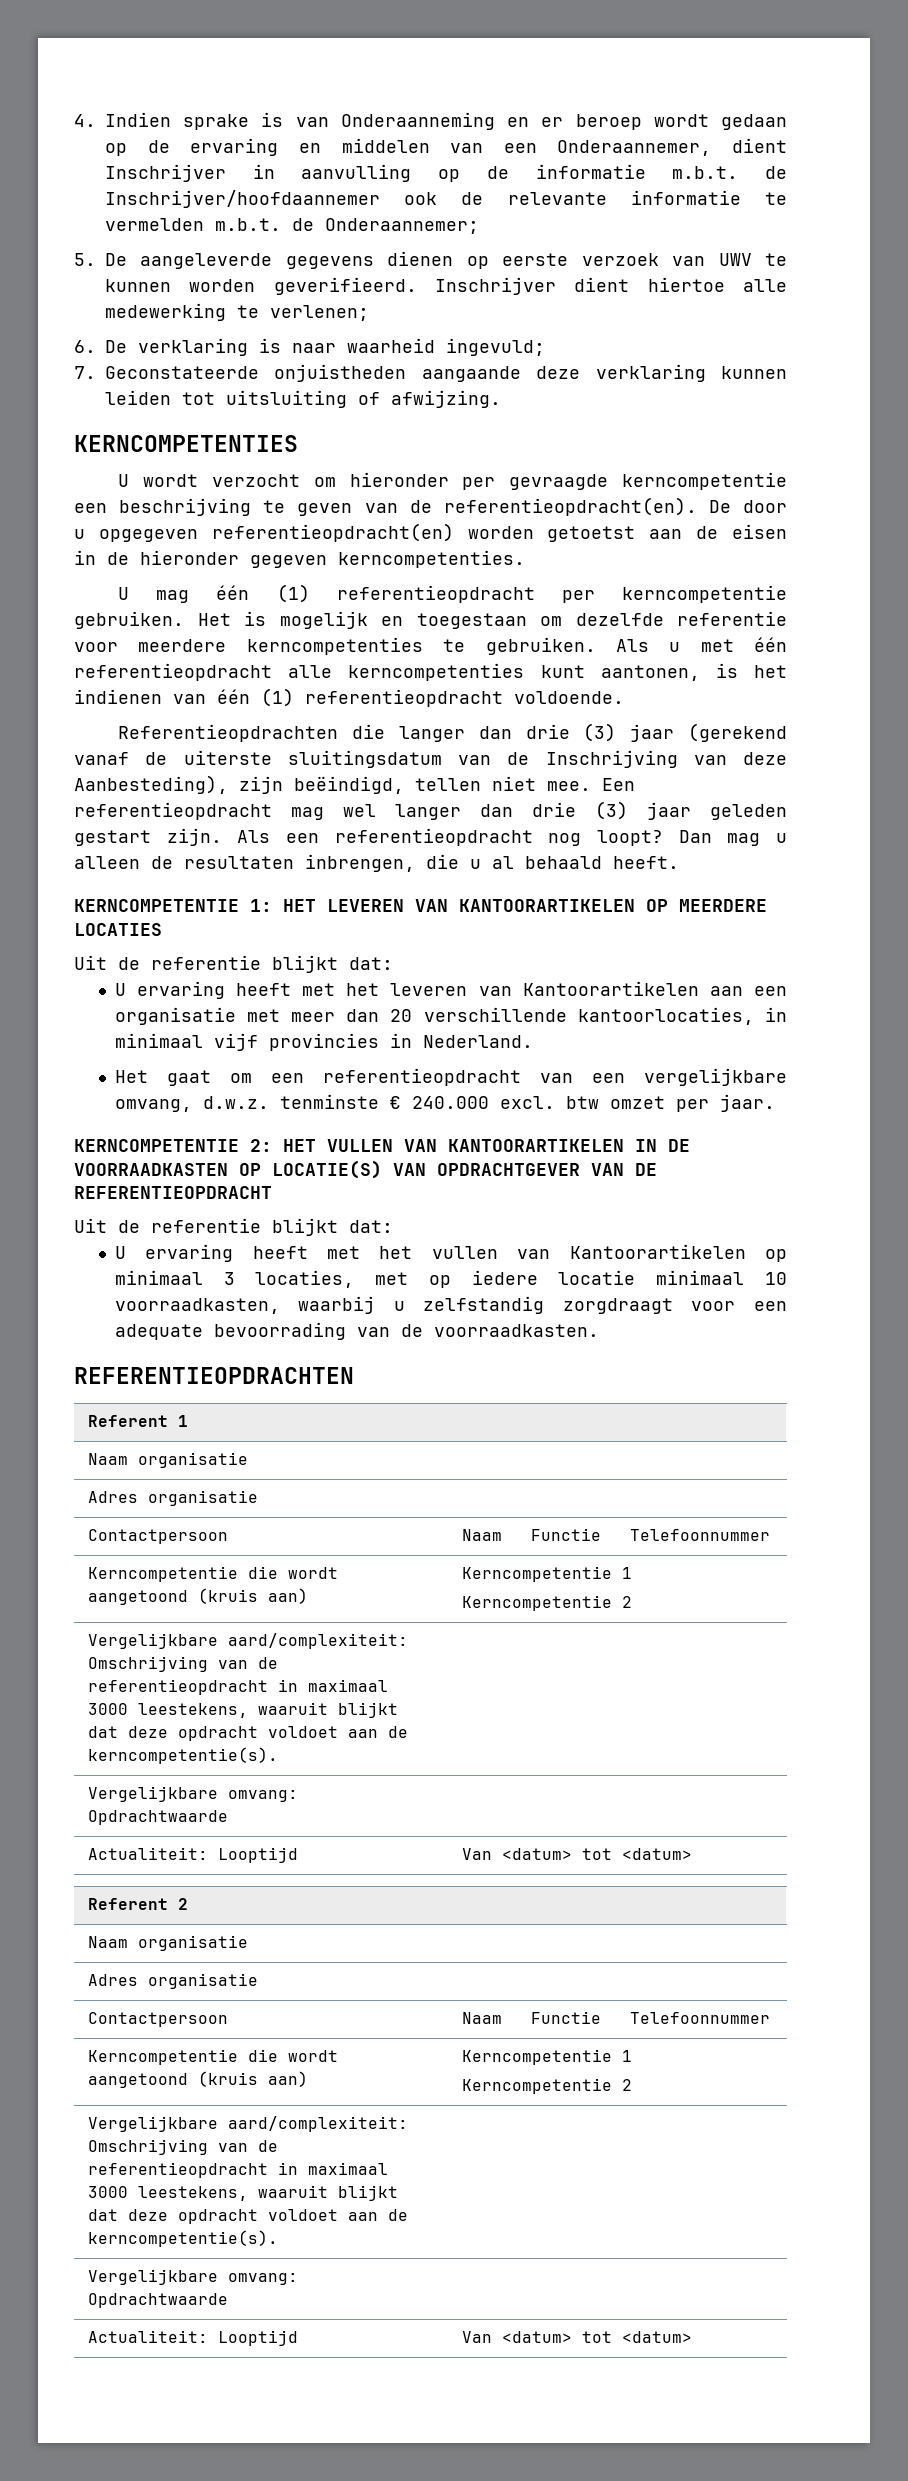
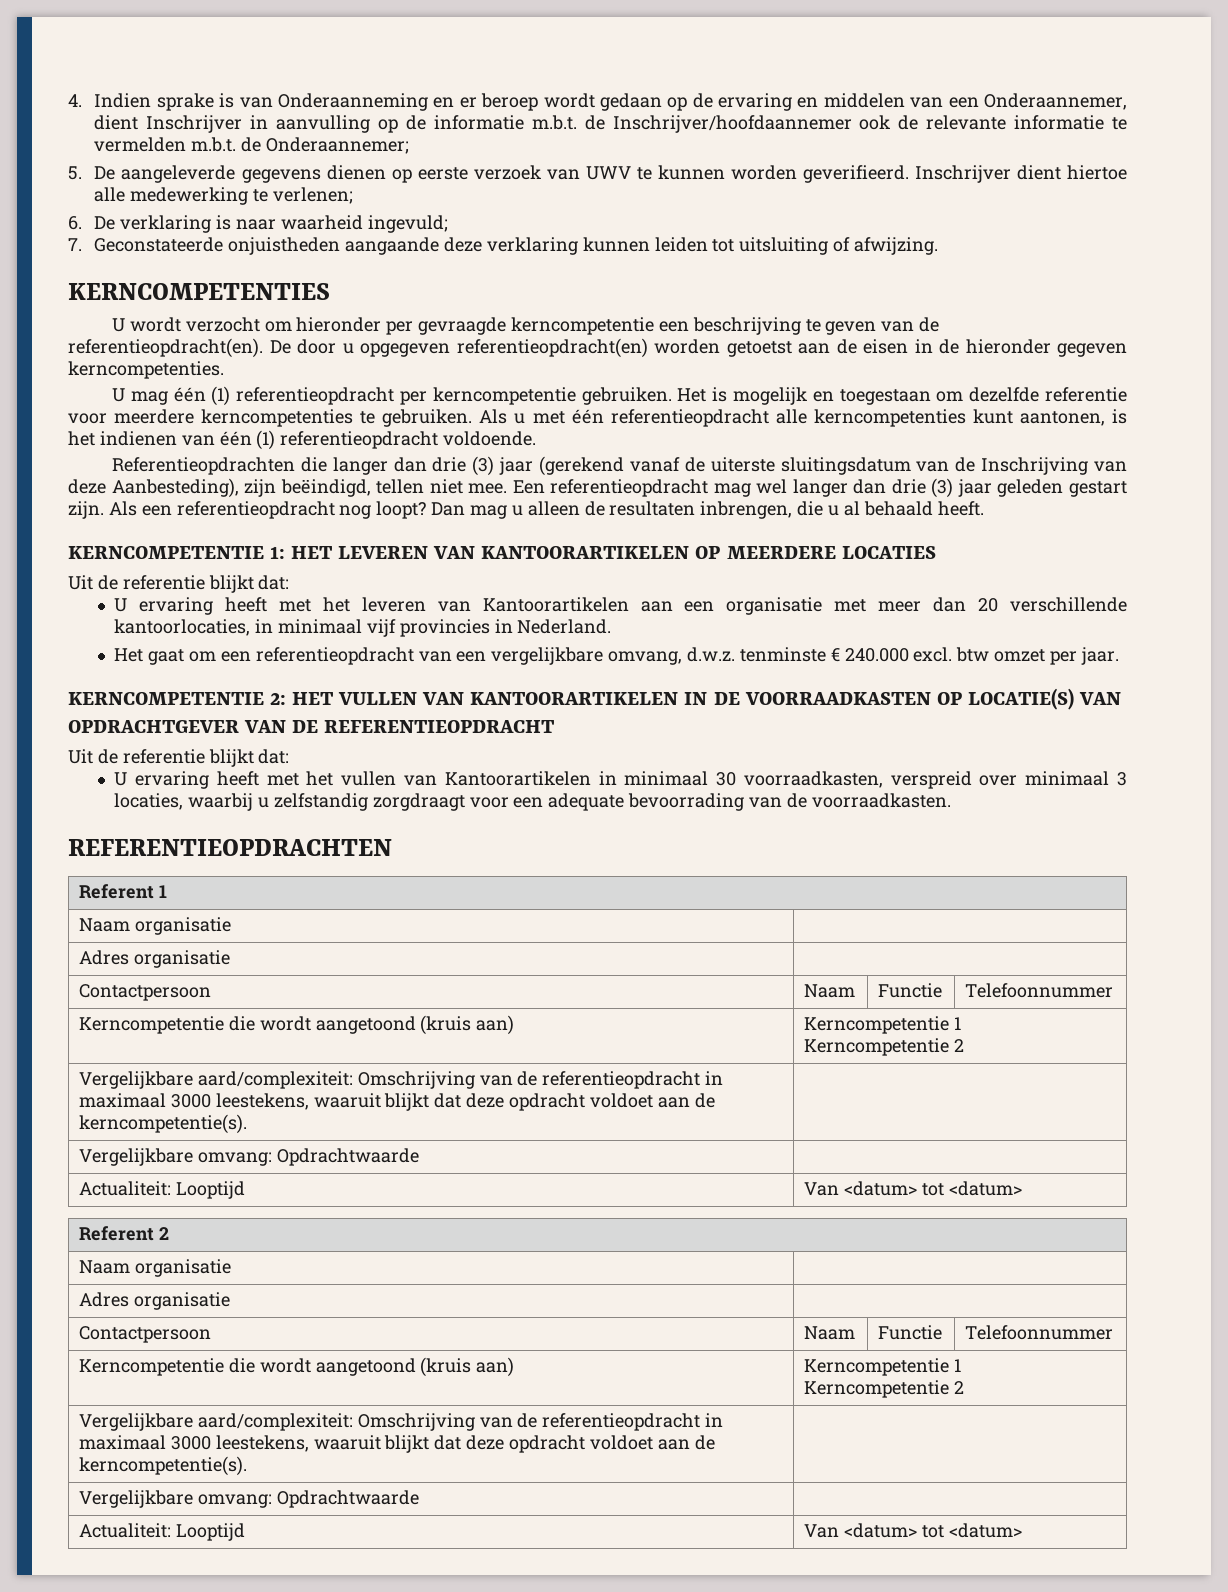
- U ervaring heeft met het vullen van Kantoorartikelen op minimaal 3 locaties, met op iedere locatie minimaal 10 voorraadkasten, waarbij u zelfstandig zorgdraagt voor een adequate bevoorrading van de voorraadkasten.
+ U ervaring heeft met het vullen van Kantoorartikelen in minimaal 30 voorraadkasten, verspreid over minimaal 3 locaties, waarbij u zelfstandig zorgdraagt voor een adequate bevoorrading van de voorraadkasten.

